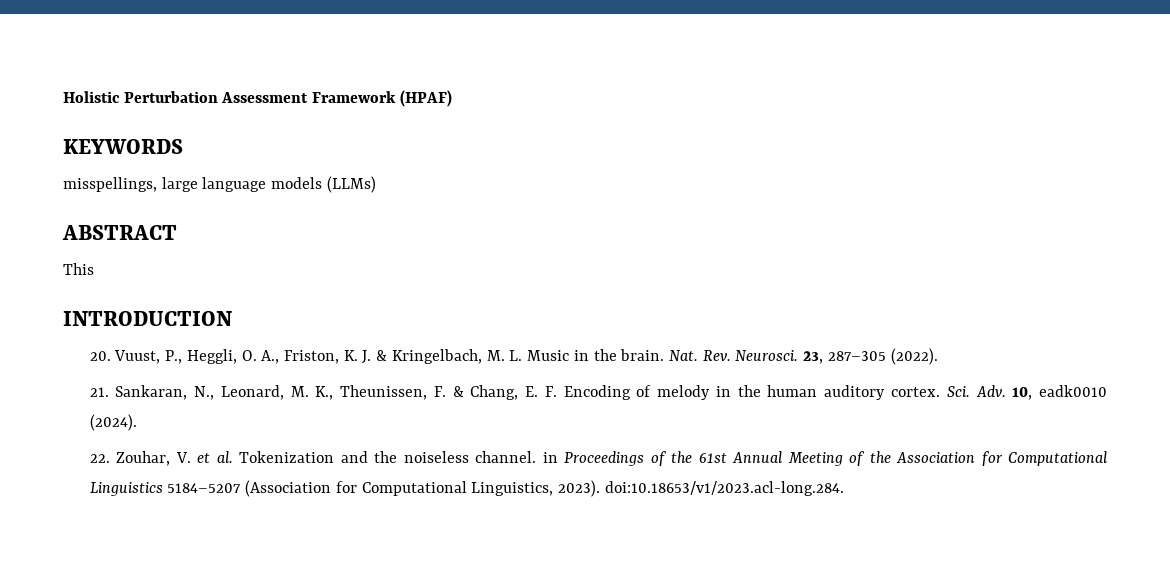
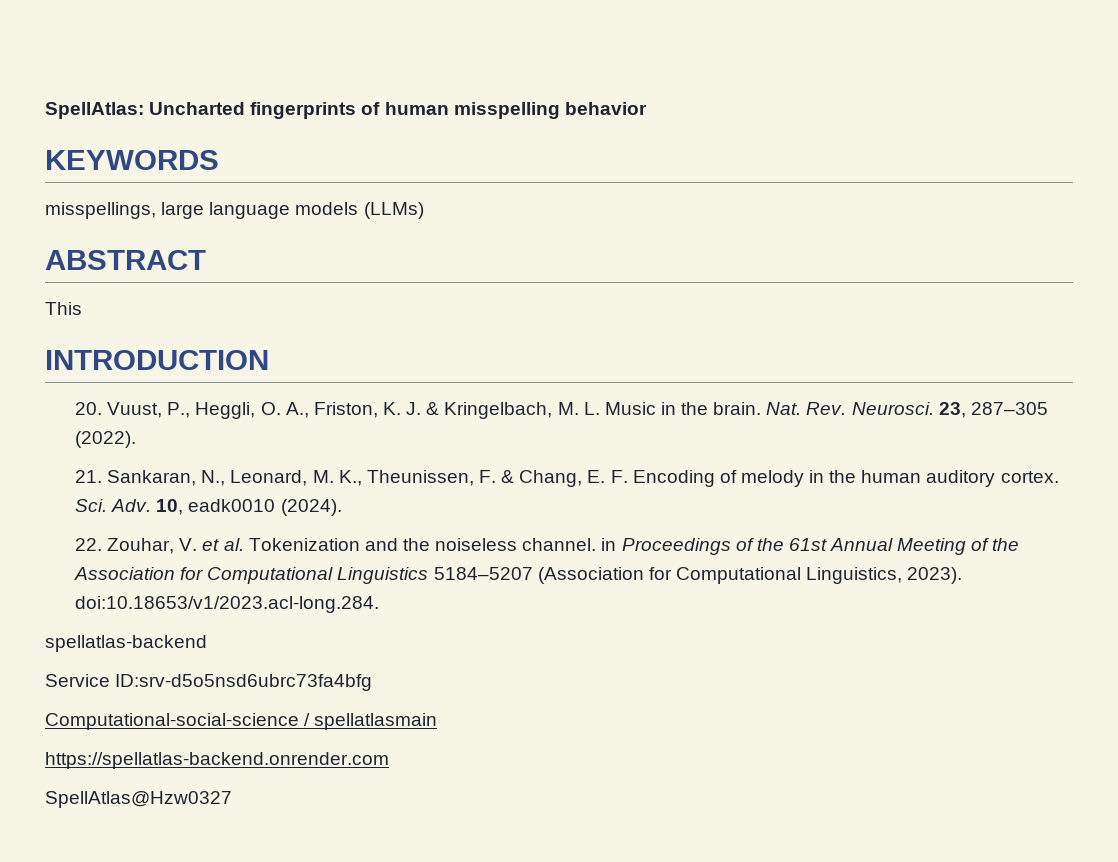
- Holistic Perturbation Assessment Framework (HPAF)
+ SpellAtlas: Uncharted fingerprints of human misspelling behavior
+ spellatlas-backend
+ Service ID:srv-d5o5nsd6ubrc73fa4bfg
+ Computational-social-science / spellatlasmain
+ https://spellatlas-backend.onrender.com
+ SpellAtlas@Hzw0327

